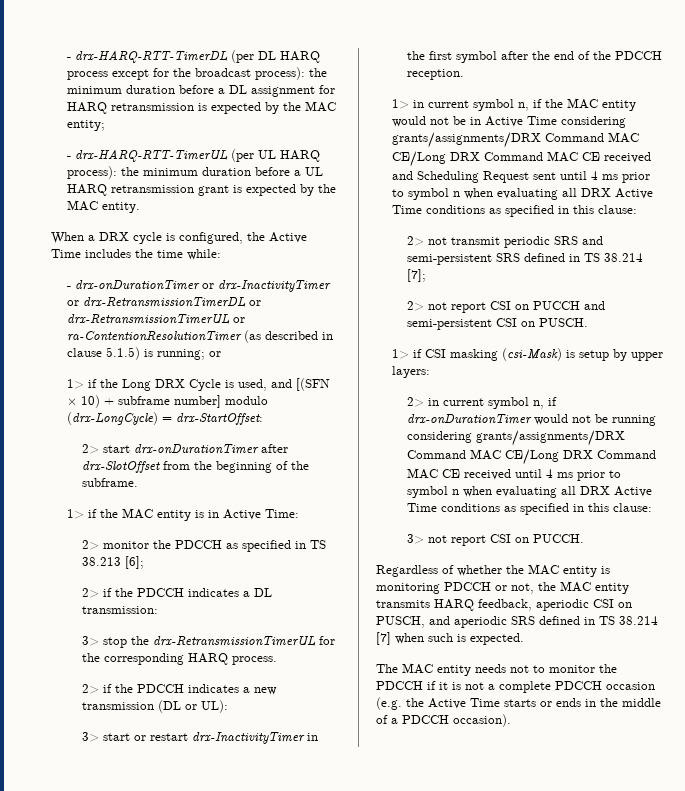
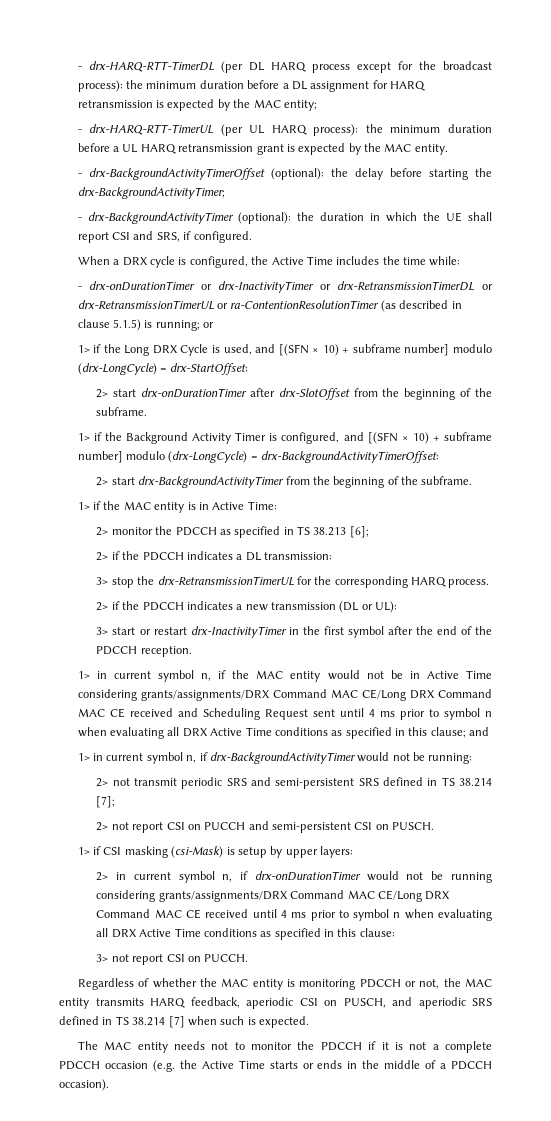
+ - drx-BackgroundActivityTimerOffset (optional): the delay before starting the drx-BackgroundActivityTimer;
+ - drx-BackgroundActivityTimer (optional): the duration in which the UE shall report CSI and SRS, if configured.
+ 1> if the Background Activity Timer is configured, and [(SFN × 10) + subframe number] modulo (drx-LongCycle) = drx-BackgroundActivityTimerOffset:
+ 2> start drx-BackgroundActivityTimer from the beginning of the subframe.
- 1> in current symbol n, if the MAC entity would not be in Active Time considering grants/assignments/DRX Command MAC CE/Long DRX Command MAC CE received and Scheduling Request sent until 4 ms prior to symbol n when evaluating all DRX Active Time conditions as specified in this clause:
+ 1> in current symbol n, if the MAC entity would not be in Active Time considering grants/assignments/DRX Command MAC CE/Long DRX Command MAC CE received and Scheduling Request sent until 4 ms prior to symbol n when evaluating all DRX Active Time conditions as specified in this clause; and
+ 1> in current symbol n, if drx-BackgroundActivityTimer would not be running:

